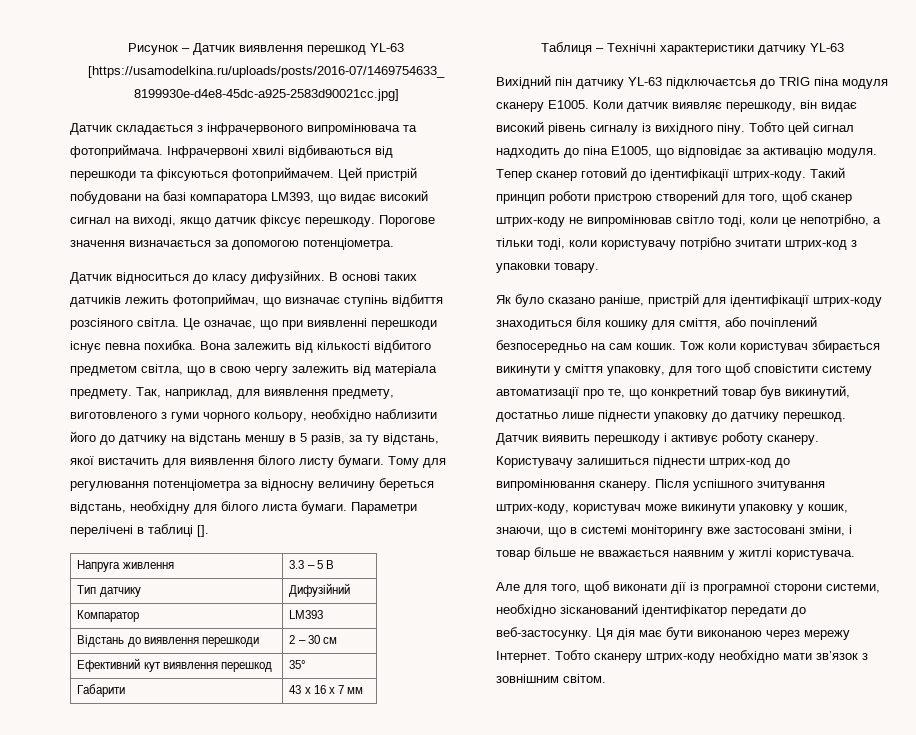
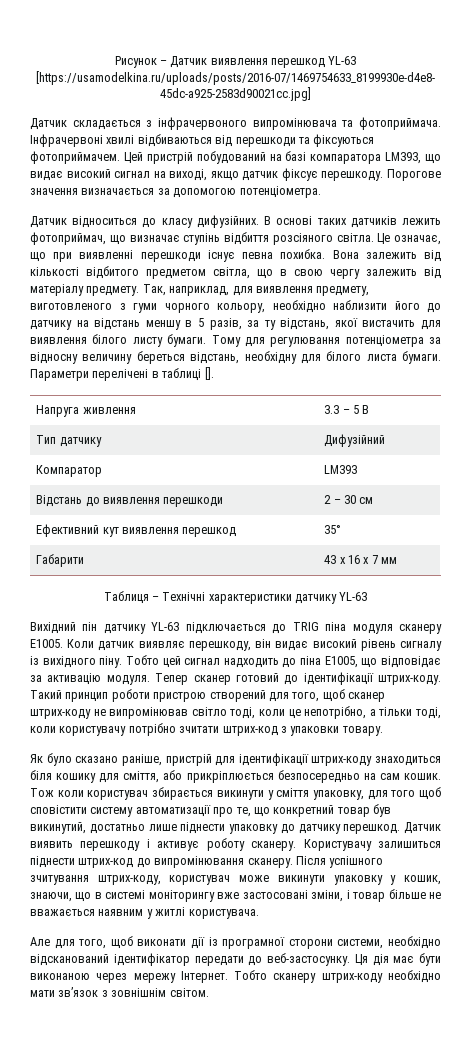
- Цей пристрій побудовани на базі компаратора LM393, що видає високий сигнал на виході, якщо датчик фіксує перешкоду.
+ Цей пристрій побудований на базі компаратора LM393, що видає високий сигнал на виході, якщо датчик фіксує перешкоду.
- Вона залежить від кількості відбитого предметом світла, що в свою чергу залежить від матеріала предмету.
+ Вона залежить від кількості відбитого предметом світла, що в свою чергу залежить від матеріалу предмету.
- Вихідний пін датчику YL-63 підключаєтсья до TRIG піна модуля сканеру E1005.
+ Вихідний пін датчику YL-63 підключається до TRIG піна модуля сканеру E1005.
- Як було сказано раніше, пристрій для ідентифікації штрих-коду знаходиться біля кошику для сміття, або почіплений безпосередньо на сам кошик.
+ Як було сказано раніше, пристрій для ідентифікації штрих-коду знаходиться біля кошику для сміття, або прикріплюється безпосередньо на сам кошик.
- Але для того, щоб виконати дії із програмної сторони системи, необхідно зісканований ідентифікатор передати до веб-застосунку.
+ Але для того, щоб виконати дії із програмної сторони системи, необхідно відсканований ідентифікатор передати до веб-застосунку.
- Тобто сканеру штрих-коду необхідно мати зв’язок з зовнішним світом.
+ Тобто сканеру штрих-коду необхідно мати зв’язок з зовнішнім світом.

